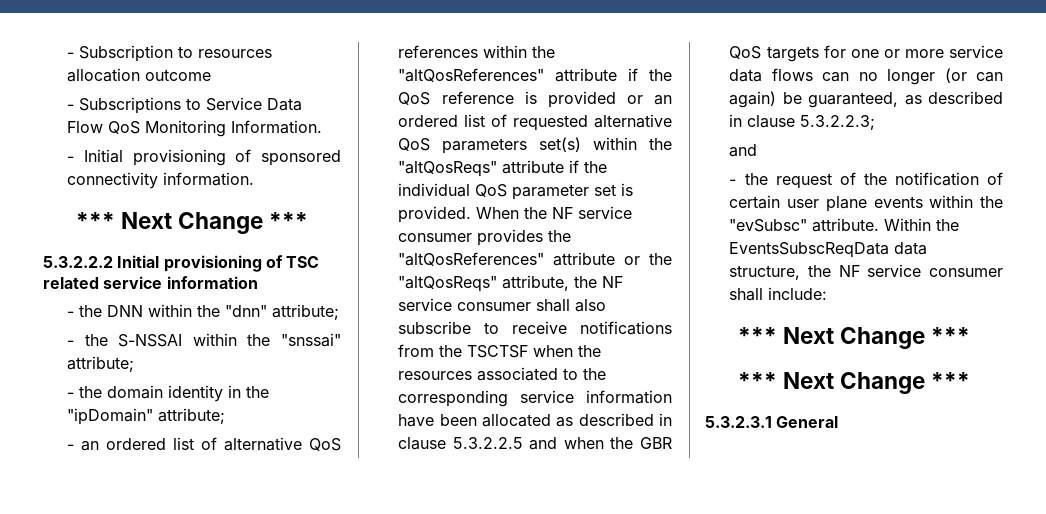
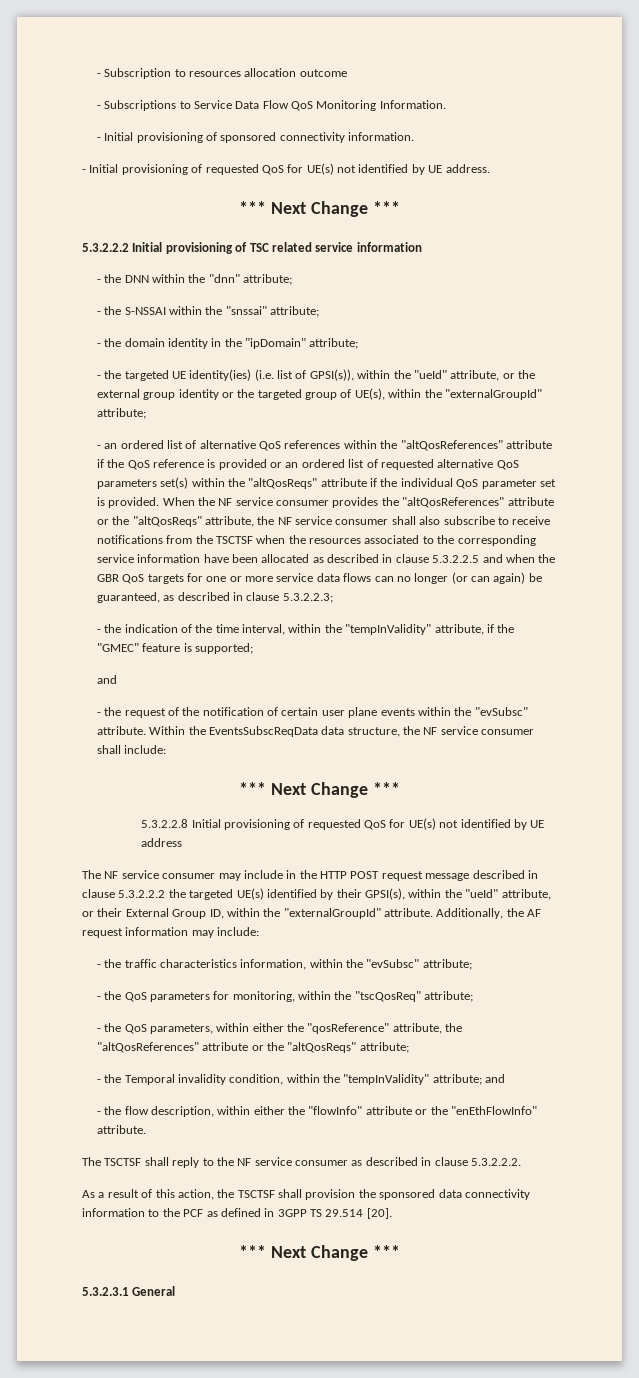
+ - Initial provisioning of requested QoS for UE(s) not identified by UE address.
+ - the targeted UE identity(ies) (i.e. list of GPSI(s)), within the "ueId" attribute, or the external group identity or the targeted group of UE(s), within the "externalGroupId" attribute;
+ - the indication of the time interval, within the "tempInValidity" attribute, if the "GMEC" feature is supported;
+ 5.3.2.2.8 Initial provisioning of requested QoS for UE(s) not identified by UE address
+ The NF service consumer may include in the HTTP POST request message described in clause 5.3.2.2.2 the targeted UE(s) identified by their GPSI(s), within the "ueId" attribute, or their External Group ID, within the "externalGroupId" attribute. Additionally, the AF request information may include:
+ - the traffic characteristics information, within the "evSubsc" attribute;
+ - the QoS parameters for monitoring, within the "tscQosReq" attribute;
+ - the QoS parameters, within either the "qosReference" attribute, the "altQosReferences" attribute or the "altQosReqs" attribute;
+ - the Temporal invalidity condition, within the "tempInValidity" attribute; and
+ - the flow description, within either the "flowInfo" attribute or the "enEthFlowInfo" attribute.
+ The TSCTSF shall reply to the NF service consumer as described in clause 5.3.2.2.2.
+ As a result of this action, the TSCTSF shall provision the sponsored data connectivity information to the PCF as defined in 3GPP TS 29.514 [20].

